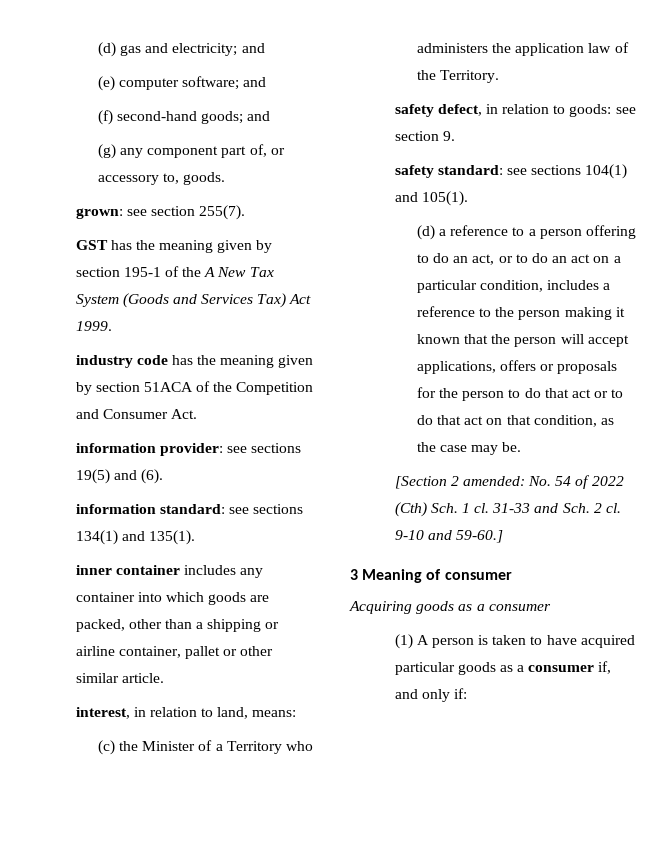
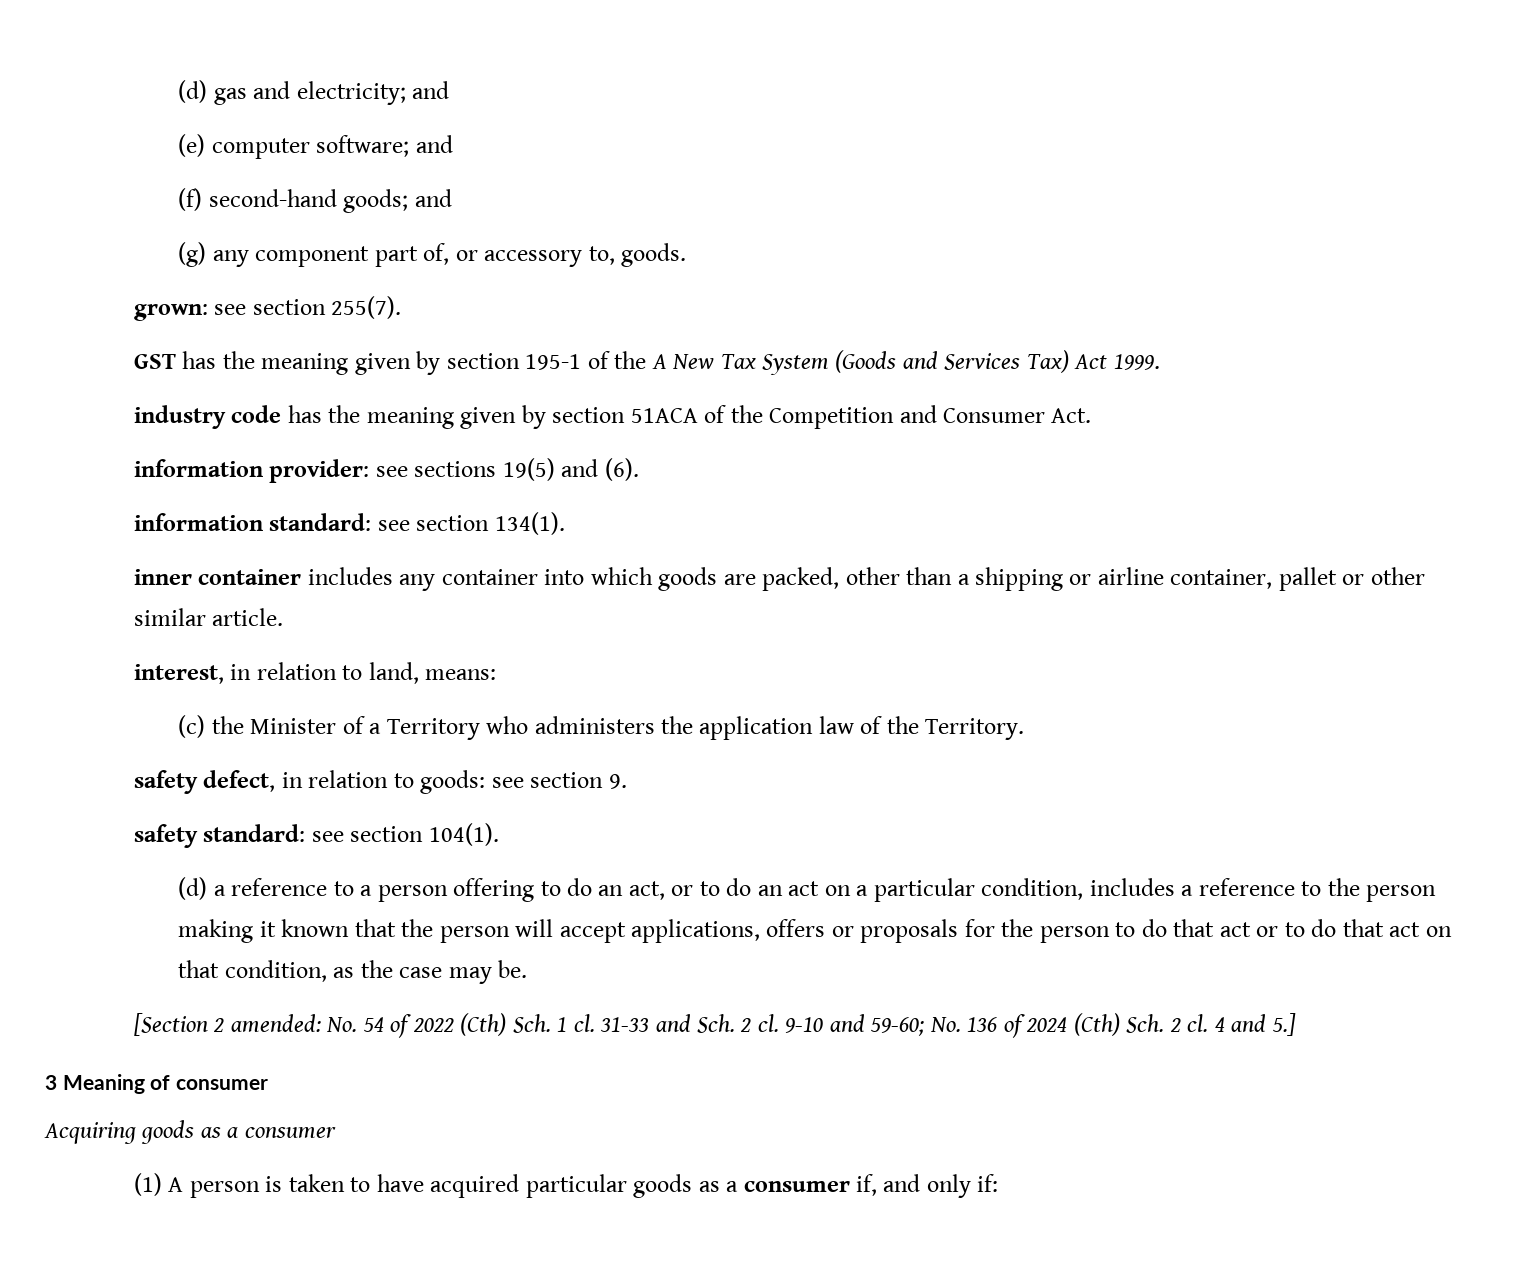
- information standard: see sections 134(1) and 135(1).
+ information standard: see section 134(1).
- safety standard: see sections 104(1) and 105(1).
+ safety standard: see section 104(1).
- 9-10 and 59-60.]
+ 9-10 and 59-60; No. 136 of 2024 (Cth) Sch. 2 cl. 4 and 5.]

